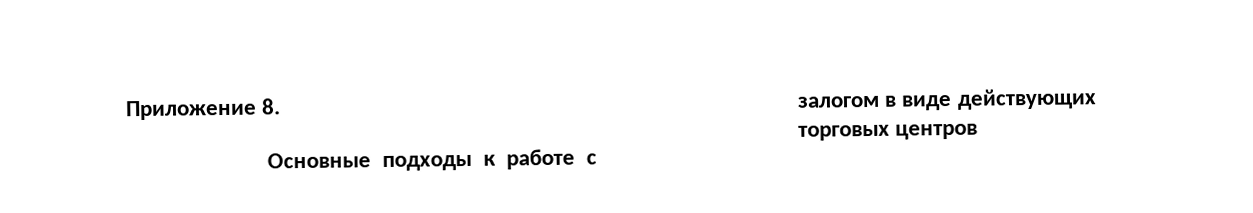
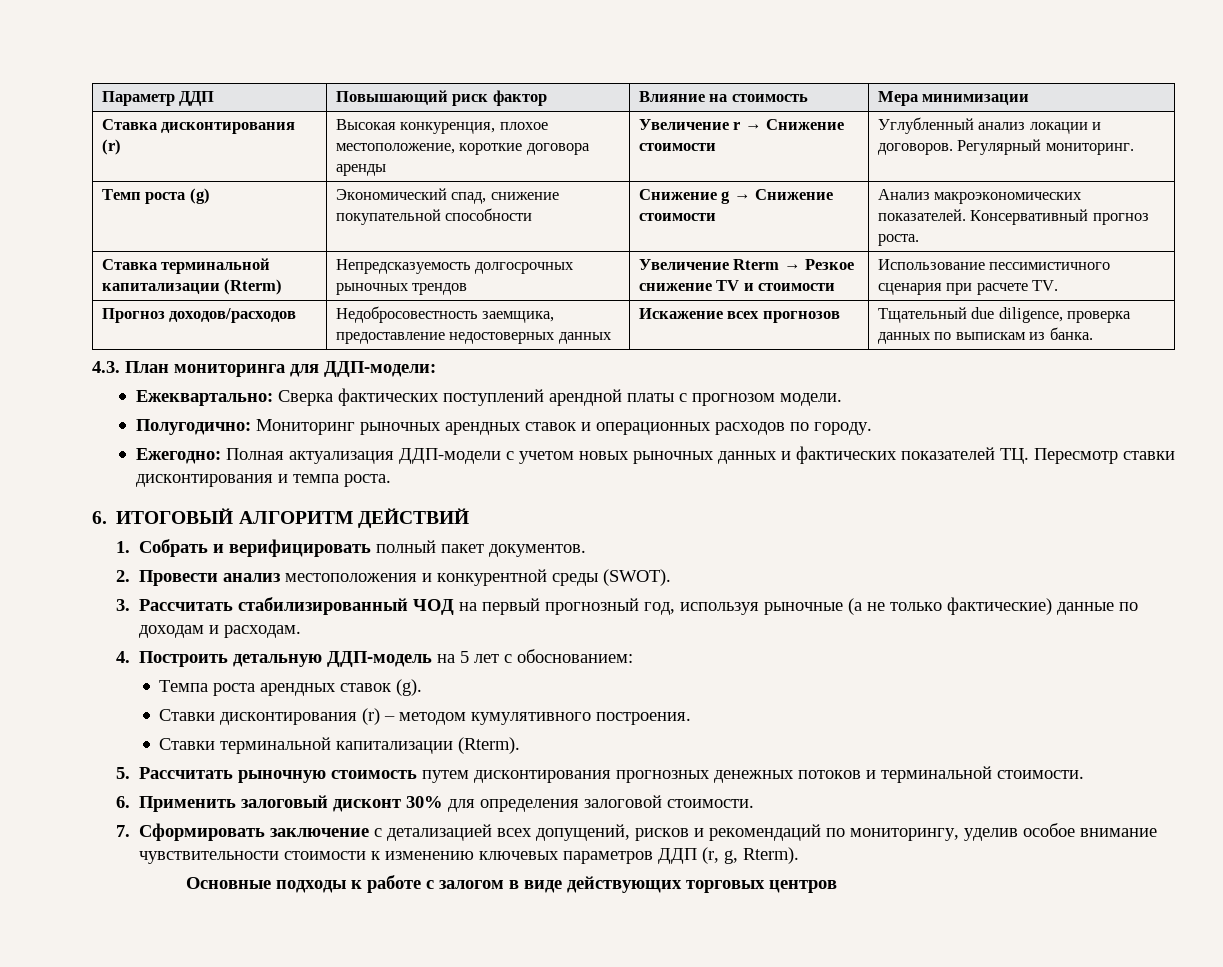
- Приложение 8.
+ Параметр ДДП | Повышающий риск фактор | Влияние на стоимость | Мера минимизации
+ Ставка дисконтирования (r) | Высокая конкуренция, плохое местоположение, короткие договора аренды | Увеличение r → Снижение стоимости | Углубленный анализ локации и договоров. Регулярный мониторинг.
+ Темп роста (g) | Экономический спад, снижение покупательной способности | Снижение g → Снижение стоимости | Анализ макроэкономических показателей. Консервативный прогноз роста.
+ Ставка терминальной капитализации (Rterm) | Непредсказуемость долгосрочных рыночных трендов | Увеличение Rterm → Резкое снижение TV и стоимости | Использование пессимистичного сценария при расчете TV.
+ Прогноз доходов/расходов | Недобросовестность заемщика, предоставление недостоверных данных | Искажение всех прогнозов | Тщательный due diligence, проверка данных по выпискам из банка.
+ 4.3. План мониторинга для ДДП-модели:
+ Ежеквартально: Сверка фактических поступлений арендной платы с прогнозом модели.
+ Полугодично: Мониторинг рыночных арендных ставок и операционных расходов по городу.
+ Ежегодно: Полная актуализация ДДП-модели с учетом новых рыночных данных и фактических показателей ТЦ. Пересмотр ставки дисконтирования и темпа роста.
+ 6. ИТОГОВЫЙ АЛГОРИТМ ДЕЙСТВИЙ
+ 1. Собрать и верифицировать полный пакет документов.
+ 2. Провести анализ местоположения и конкурентной среды (SWOT).
+ 3. Рассчитать стабилизированный ЧОД на первый прогнозный год, используя рыночные (а не только фактические) данные по доходам и расходам.
+ 4. Построить детальную ДДП-модель на 5 лет с обоснованием:
+ Темпа роста арендных ставок (g).
+ Ставки дисконтирования (r) – методом кумулятивного построения.
+ Ставки терминальной капитализации (Rterm).
+ 5. Рассчитать рыночную стоимость путем дисконтирования прогнозных денежных потоков и терминальной стоимости.
+ 6. Применить залоговый дисконт 30% для определения залоговой стоимости.
+ 7. Сформировать заключение с детализацией всех допущений, рисков и рекомендаций по мониторингу, уделив особое внимание чувствительности стоимости к изменению ключевых параметров ДДП (r, g, Rterm).

